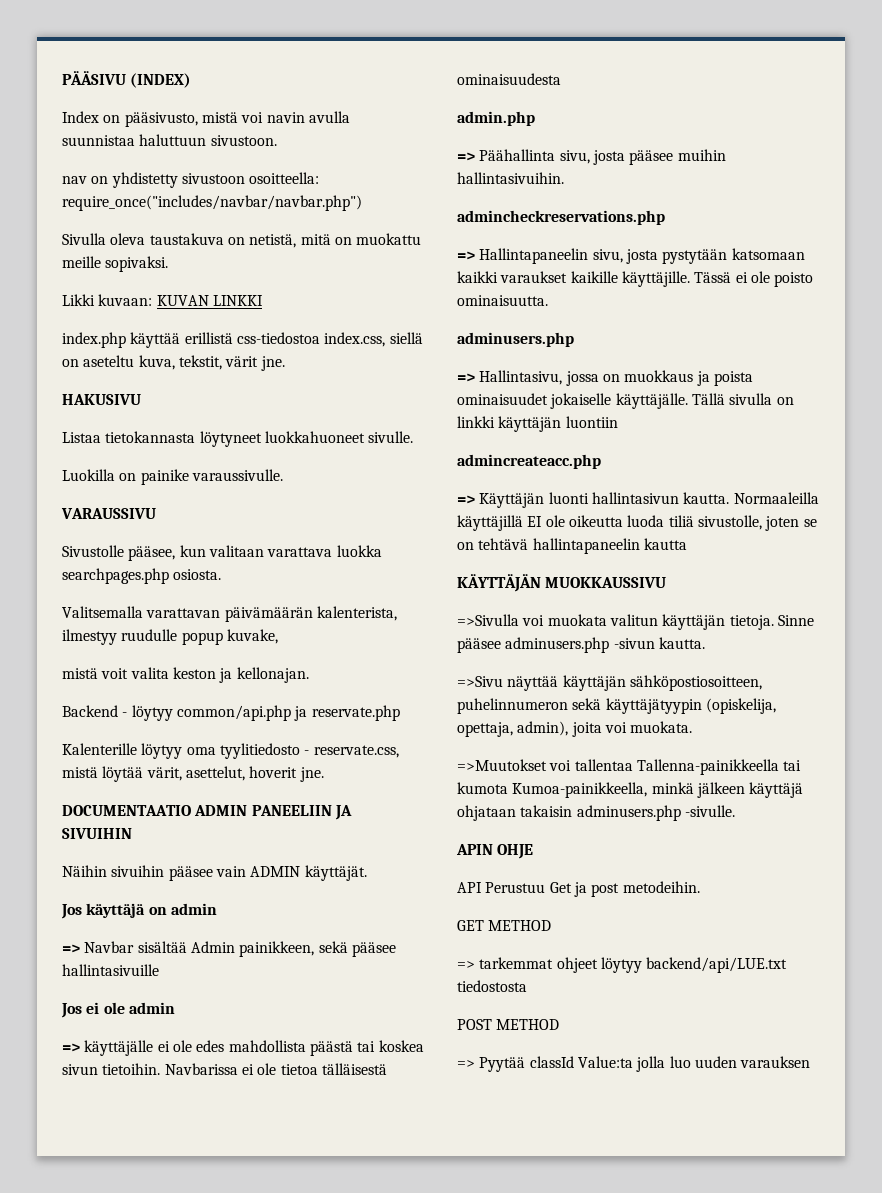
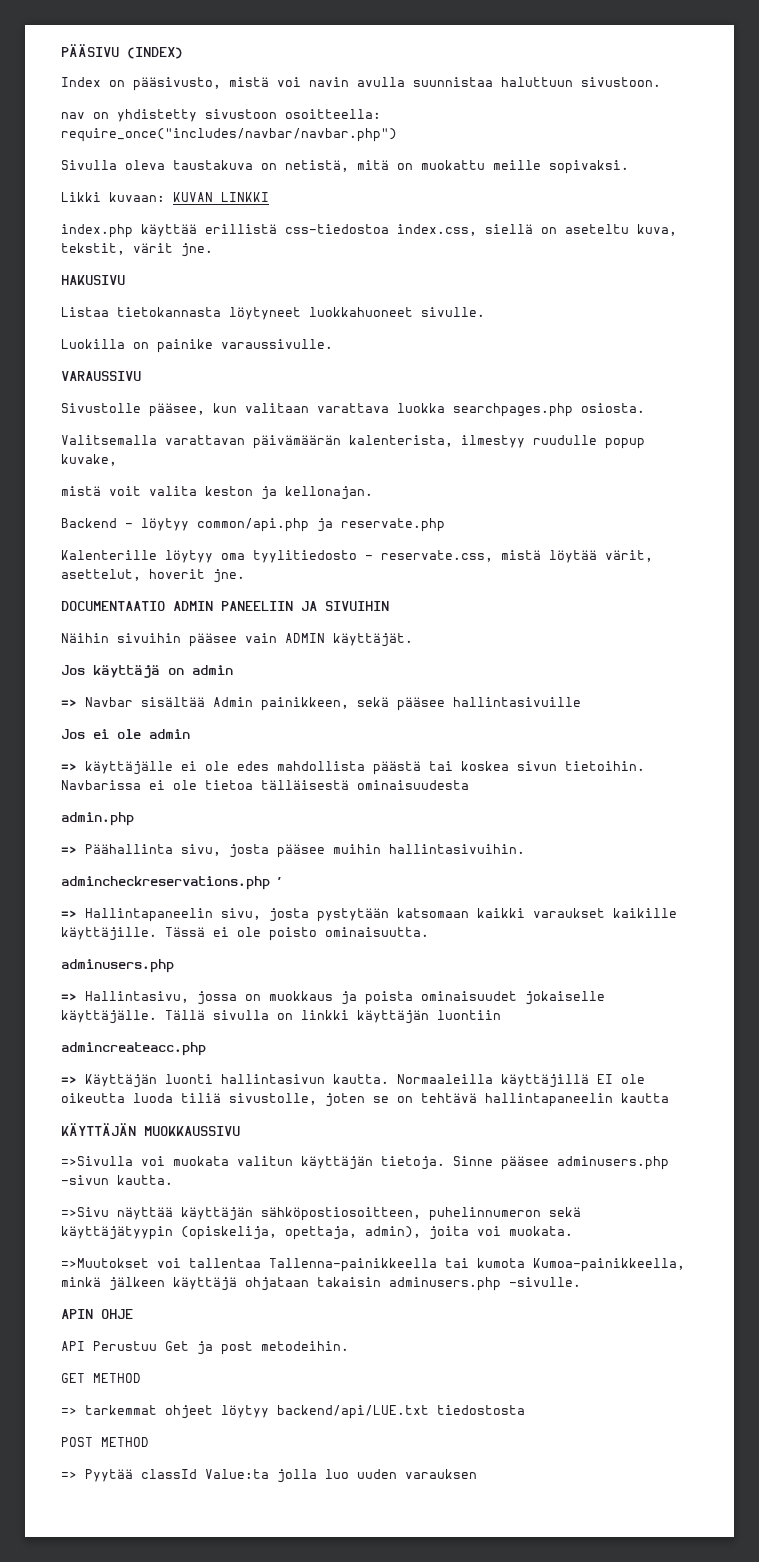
- admincheckreservations.php
+ admincheckreservations.php ’

